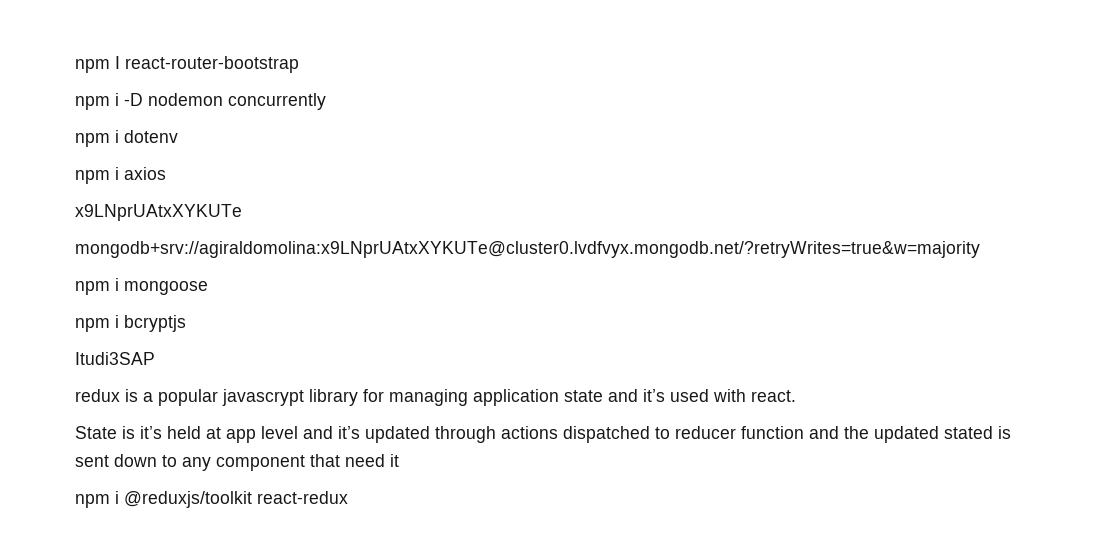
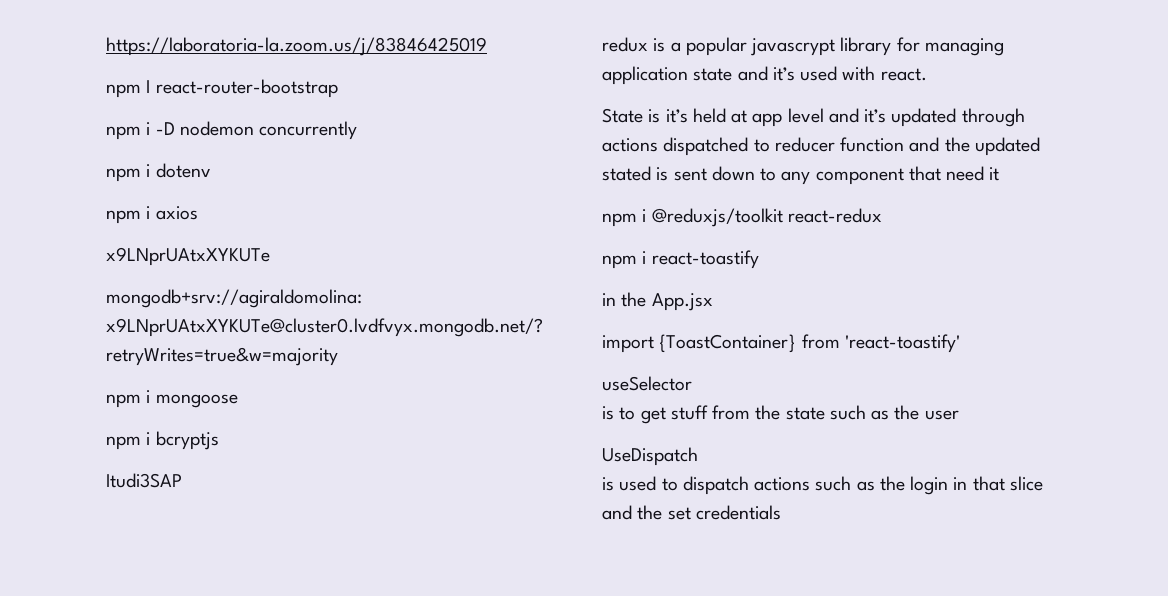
+ https://laboratoria-la.zoom.us/j/83846425019
+ npm i react-toastify
+ in the App.jsx
+ import {ToastContainer} from 'react-toastify'
+ useSelector
+ is to get stuff from the state such as the user
+ UseDispatch
+ is used to dispatch actions such as the login in that slice and the set credentials

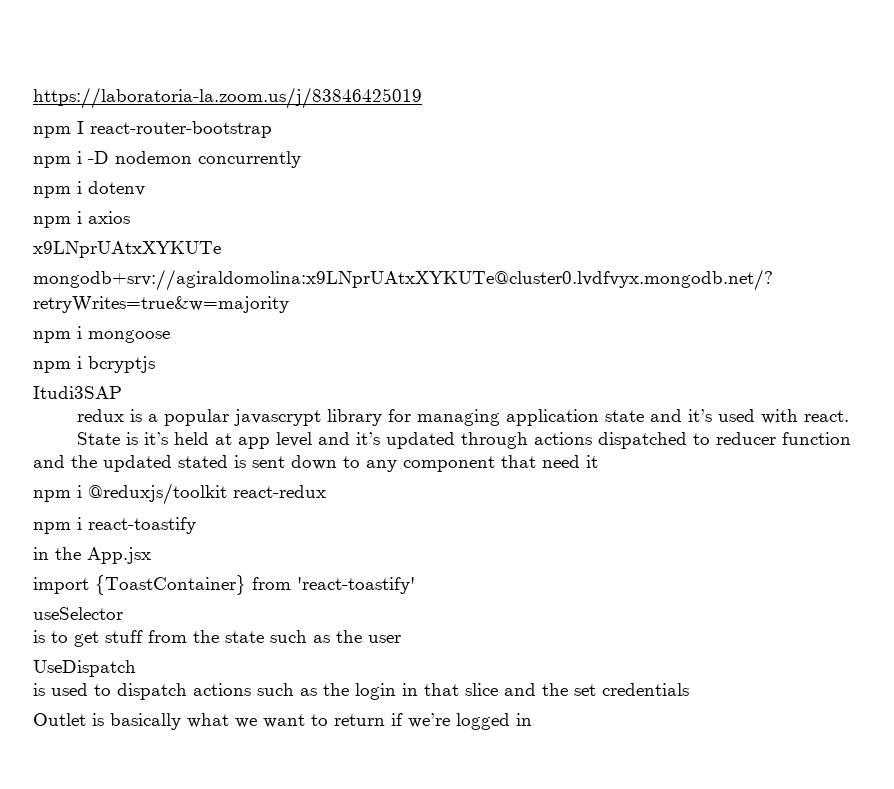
+ Outlet is basically what we want to return if we’re logged in

